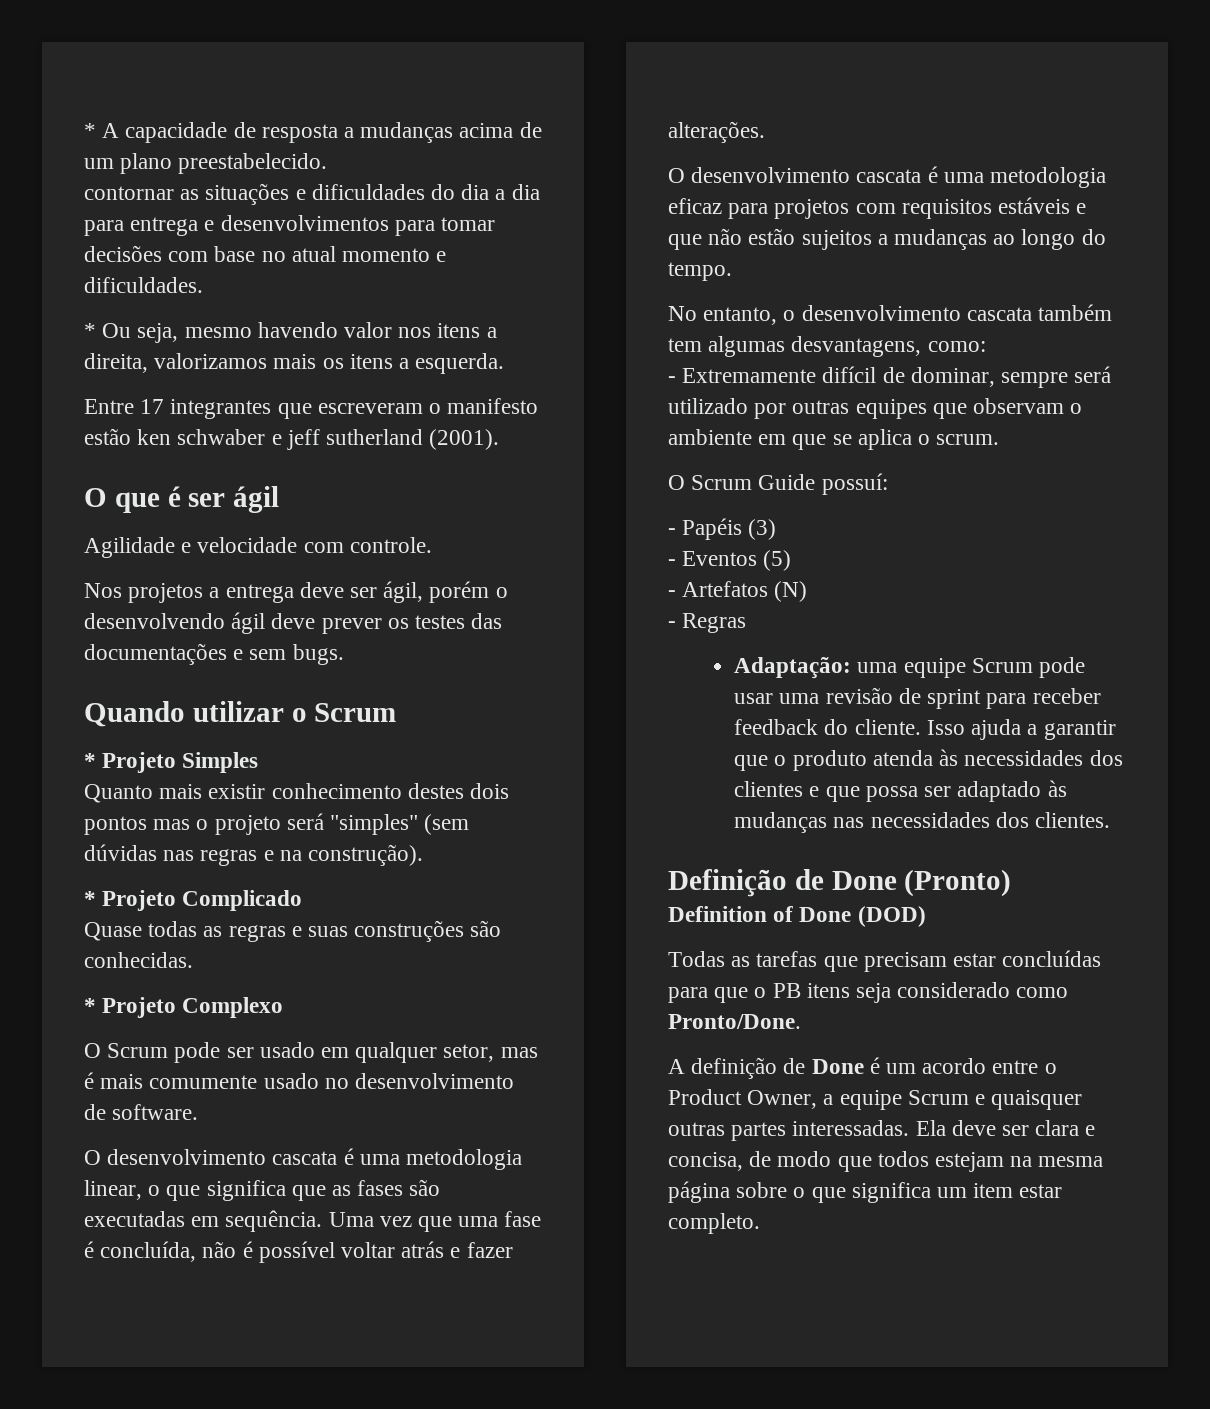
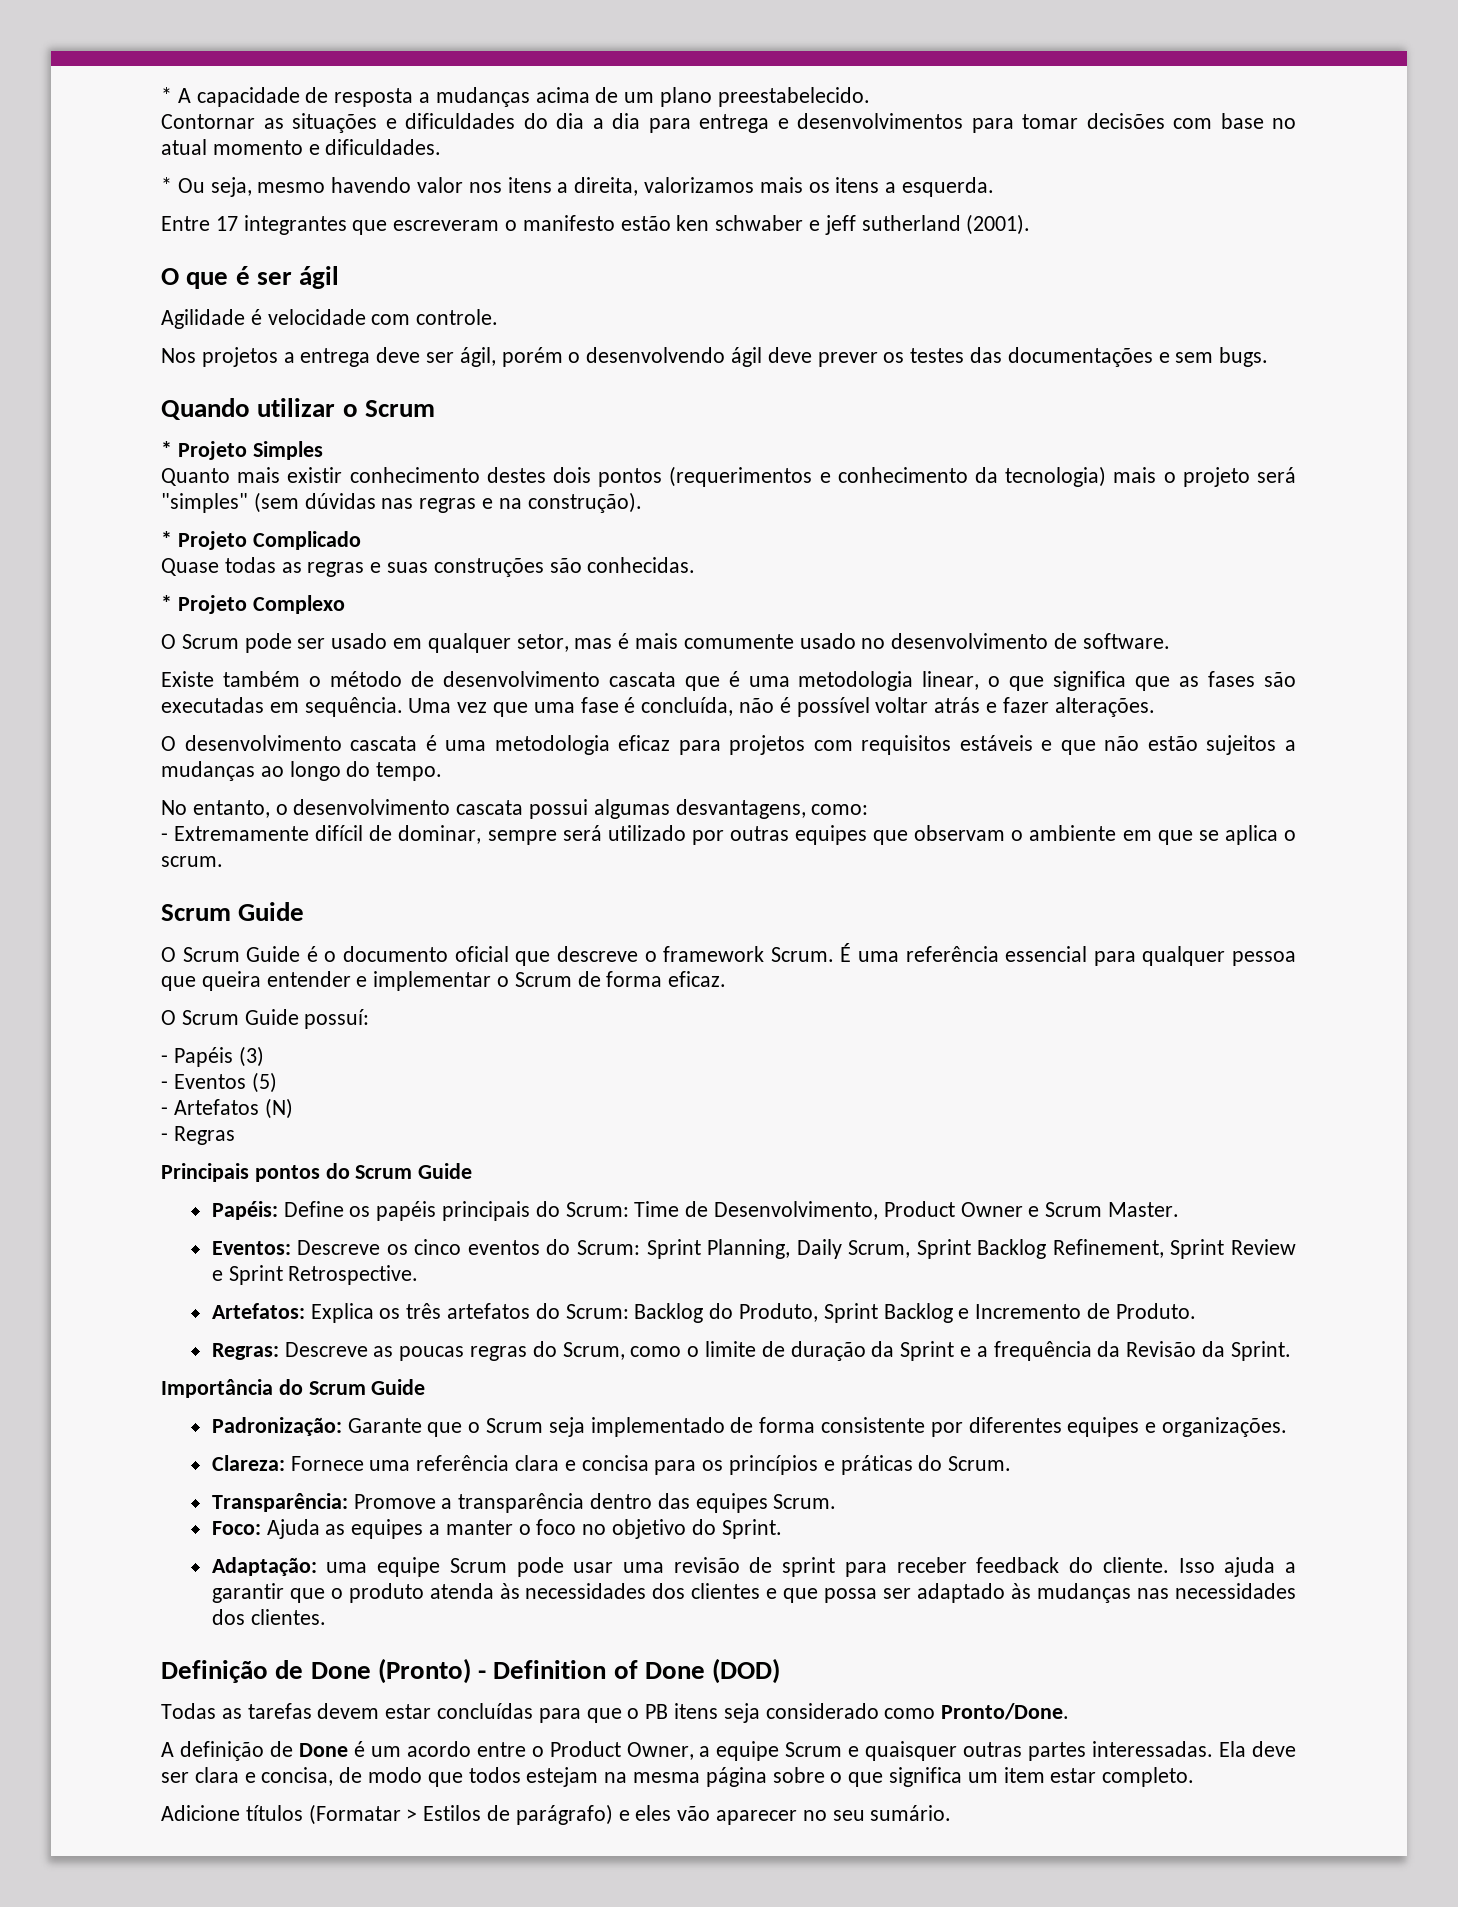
- contornar as situações e dificuldades do dia a dia para entrega e desenvolvimentos para tomar decisões com base no atual momento e dificuldades.
+ Contornar as situações e dificuldades do dia a dia para entrega e desenvolvimentos para tomar decisões com base no atual momento e dificuldades.
- Agilidade e velocidade com controle.
+ Agilidade é velocidade com controle.
- Quanto mais existir conhecimento destes dois pontos mas o projeto será "simples" (sem dúvidas nas regras e na construção).
+ Quanto mais existir conhecimento destes dois pontos (requerimentos e conhecimento da tecnologia) mais o projeto será "simples" (sem dúvidas nas regras e na construção).
- O desenvolvimento cascata é uma metodologia linear, o que significa que as fases são executadas em sequência.
+ Existe também o método de desenvolvimento cascata que é uma metodologia linear, o que significa que as fases são executadas em sequência.
- No entanto, o desenvolvimento cascata também tem algumas desvantagens, como:
+ No entanto, o desenvolvimento cascata possui algumas desvantagens, como:
  - Extremamente difícil de dominar, sempre será utilizado por outras equipes que observam o ambiente em que se aplica o scrum.
+ Scrum Guide
+ O Scrum Guide é o documento oficial que descreve o framework Scrum. É uma referência essencial para qualquer pessoa que queira entender e implementar o Scrum de forma eficaz.
+ Principais pontos do Scrum Guide
+ Papéis: Define os papéis principais do Scrum: Time de Desenvolvimento, Product Owner e Scrum Master.
+ Eventos: Descreve os cinco eventos do Scrum: Sprint Planning, Daily Scrum, Sprint Backlog Refinement, Sprint Review e Sprint Retrospective.
+ Artefatos: Explica os três artefatos do Scrum: Backlog do Produto, Sprint Backlog e Incremento de Produto.
+ Regras: Descreve as poucas regras do Scrum, como o limite de duração da Sprint e a frequência da Revisão da Sprint.
+ Importância do Scrum Guide
+ Padronização: Garante que o Scrum seja implementado de forma consistente por diferentes equipes e organizações.
+ Clareza: Fornece uma referência clara e concisa para os princípios e práticas do Scrum.
+ Transparência: Promove a transparência dentro das equipes Scrum.
+ Foco: Ajuda as equipes a manter o foco no objetivo do Sprint.
- Definição de Done (Pronto)
- Definition of Done (DOD)
+ Definição de Done (Pronto) - Definition of Done (DOD)
- Todas as tarefas que precisam estar concluídas para que o PB itens seja considerado como Pronto/Done.
+ Todas as tarefas devem estar concluídas para que o PB itens seja considerado como Pronto/Done.
+ Adicione títulos (Formatar > Estilos de parágrafo) e eles vão aparecer no seu sumário.

